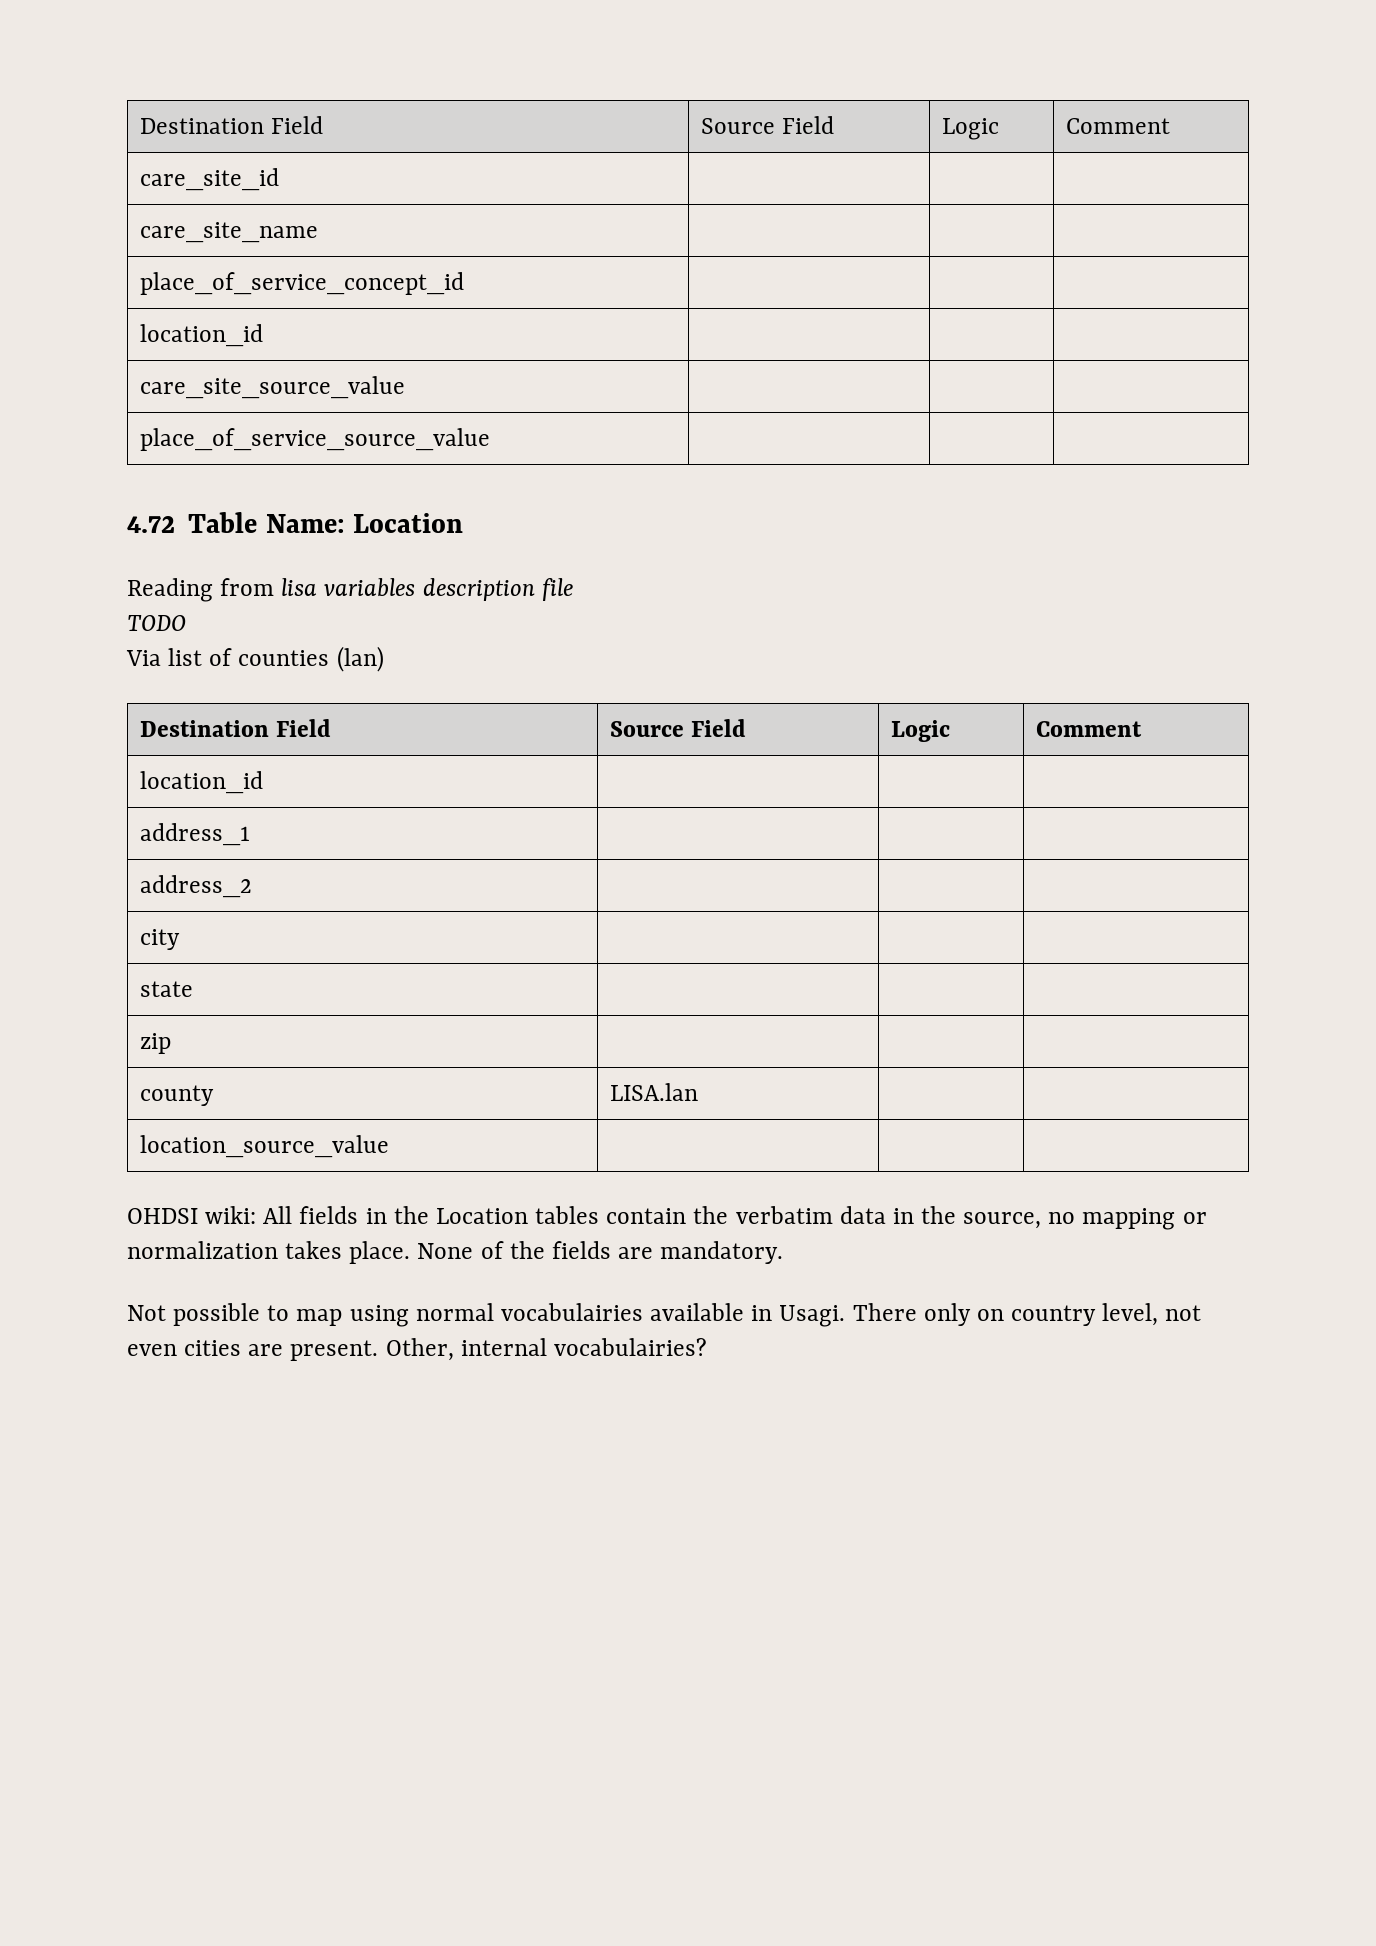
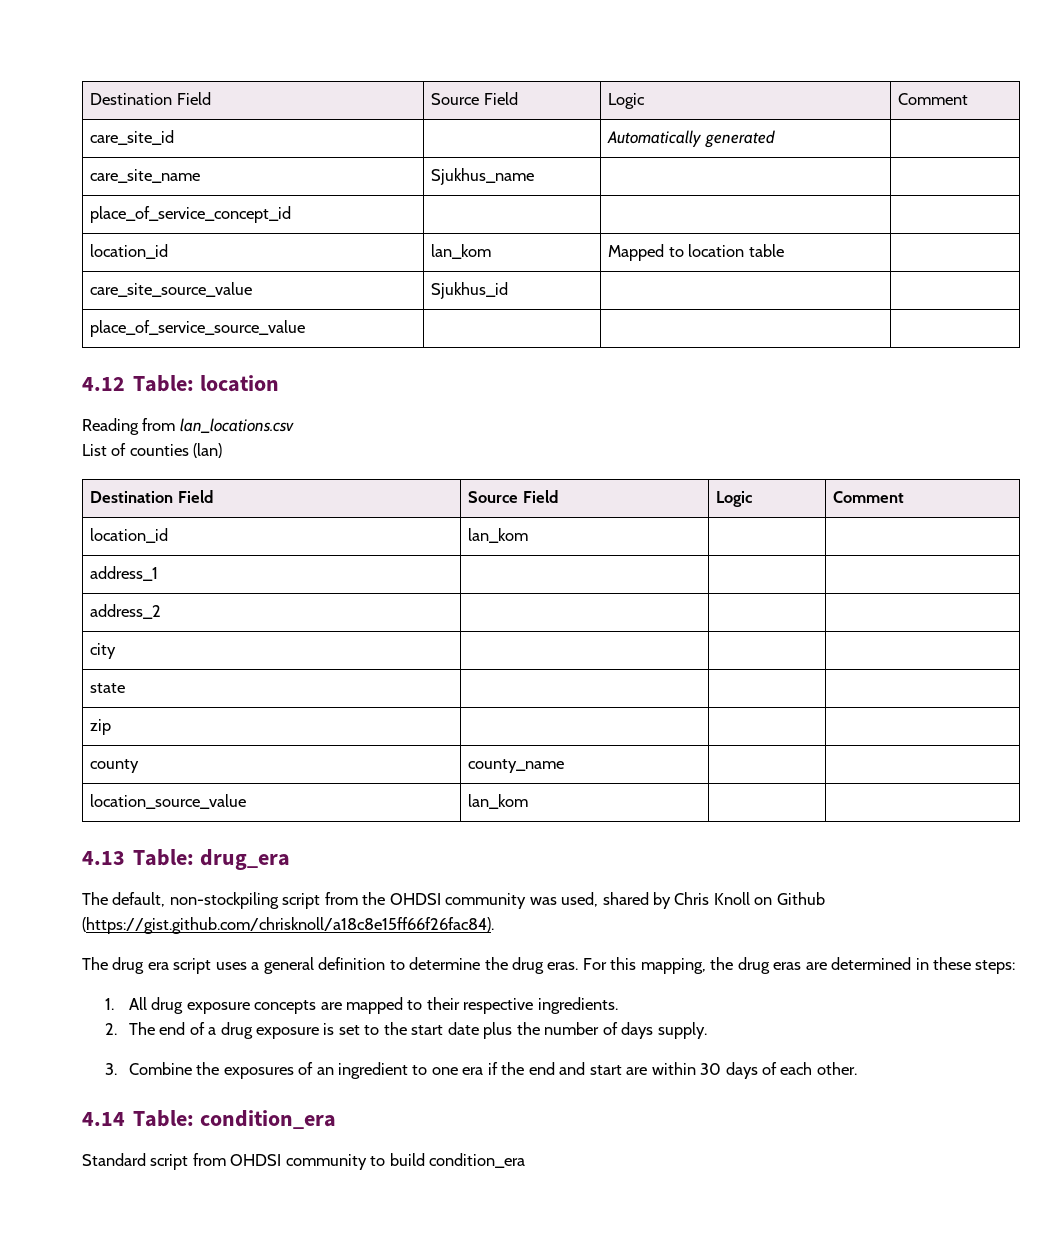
- care_site_id | | |
+ care_site_id | | Automatically generated |
- care_site_name | | |
+ care_site_name | Sjukhus_name | |
  place_of_service_concept_id | | |
- location_id | | |
+ location_id | lan_kom | Mapped to location table |
- care_site_source_value | | |
+ care_site_source_value | Sjukhus_id | |
- 4.72 Table Name: Location
- Reading from lisa variables description file
- TODO
- Via list of counties (lan)
+ 4.12 Table: location
+ Reading from lan_locations.csv
+ List of counties (lan)
  Destination Field | Source Field | Logic | Comment
- location_id | | |
+ location_id | lan_kom | |
- county | LISA.lan | |
+ county | county_name | |
- location_source_value | | |
- OHDSI wiki: All fields in the Location tables contain the verbatim data in the source, no mapping or normalization takes place. None of the fields are mandatory.
- Not possible to map using normal vocabulairies available in Usagi. There only on country level, not even cities are present. Other, internal vocabulairies?
+ location_source_value | lan_kom | |
+ 4.13 Table: drug_era
+ The default, non-stockpiling script from the OHDSI community was used, shared by Chris Knoll on Github (https://gist.github.com/chrisknoll/a18c8e15ff66f26fac84).
+ The drug era script uses a general definition to determine the drug eras. For this mapping, the drug eras are determined in these steps:
+ 1. All drug exposure concepts are mapped to their respective ingredients.
+ 2. The end of a drug exposure is set to the start date plus the number of days supply.
+ 3. Combine the exposures of an ingredient to one era if the end and start are within 30 days of each other.
+ 4.14 Table: condition_era
+ Standard script from OHDSI community to build condition_era

